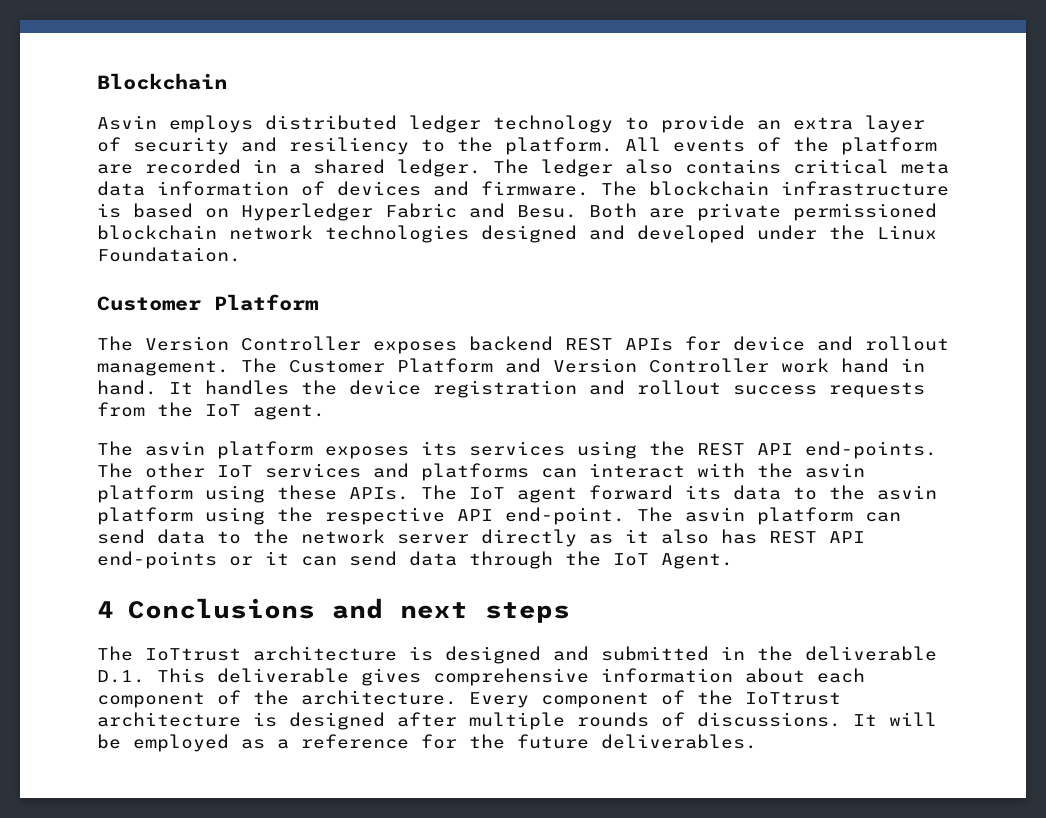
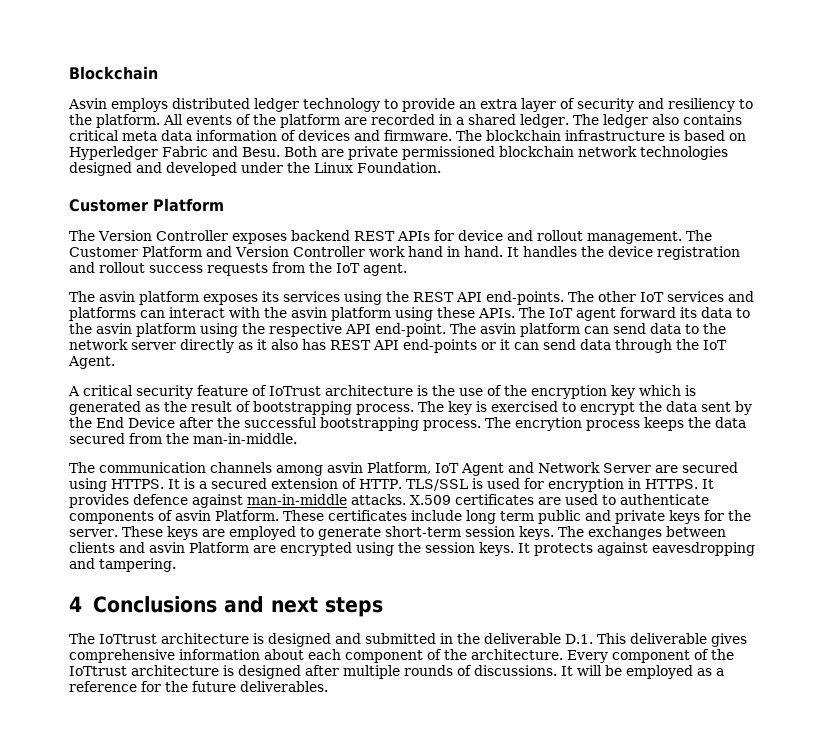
- Both are private permissioned blockchain network technologies designed and developed under the Linux Foundataion.
+ Both are private permissioned blockchain network technologies designed and developed under the Linux Foundation.
+ A critical security feature of IoTrust architecture is the use of the encryption key which is generated as the result of bootstrapping process. The key is exercised to encrypt the data sent by the End Device after the successful bootstrapping process. The encrytion process keeps the data secured from the man-in-middle.
+ The communication channels among asvin Platform, IoT Agent and Network Server are secured using HTTPS. It is a secured extension of HTTP. TLS/SSL is used for encryption in HTTPS. It provides defence against man-in-middle attacks. X.509 certificates are used to authenticate components of asvin Platform. These certificates include long term public and private keys for the server. These keys are employed to generate short-term session keys. The exchanges between clients and asvin Platform are encrypted using the session keys. It protects against eavesdropping and tampering.

